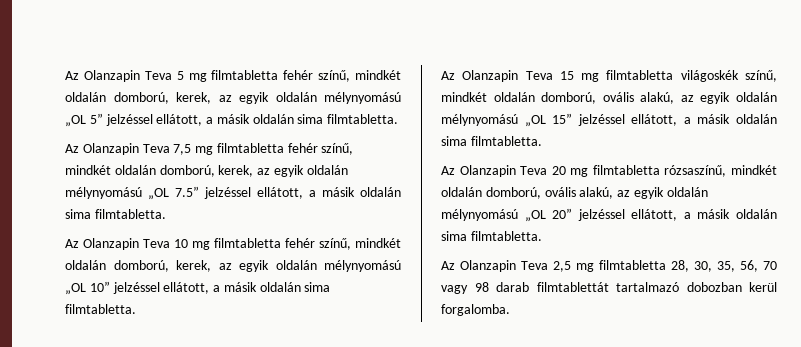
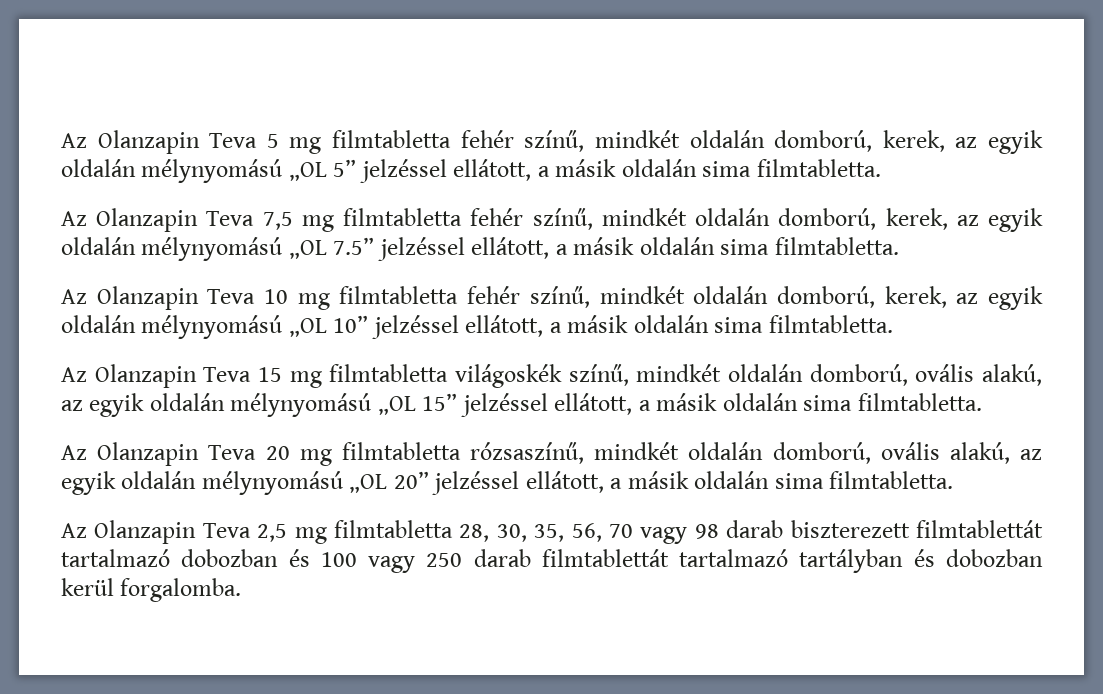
- Az Olanzapin Teva 2,5 mg filmtabletta 28, 30, 35, 56, 70 vagy 98 darab filmtablettát tartalmazó dobozban kerül forgalomba.
+ Az Olanzapin Teva 2,5 mg filmtabletta 28, 30, 35, 56, 70 vagy 98 darab biszterezett filmtablettát tartalmazó dobozban és 100 vagy 250 darab filmtablettát tartalmazó tartályban és dobozban kerül forgalomba.

